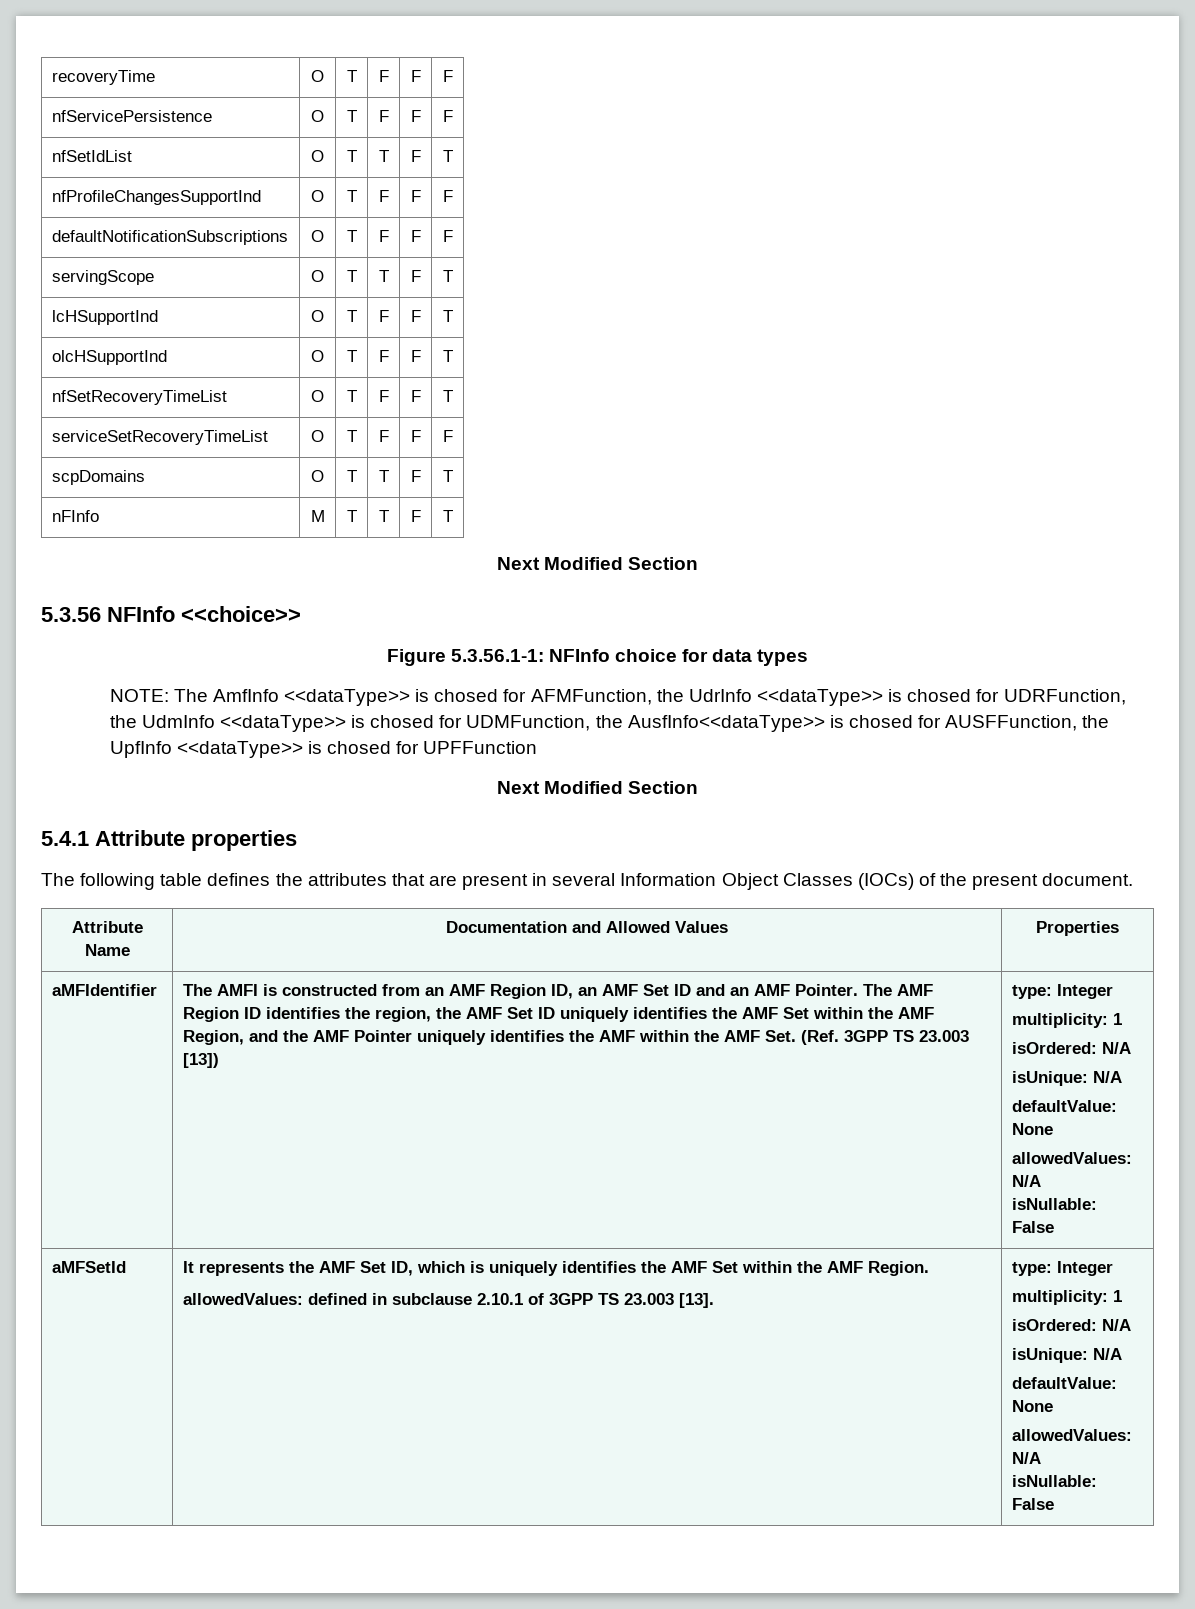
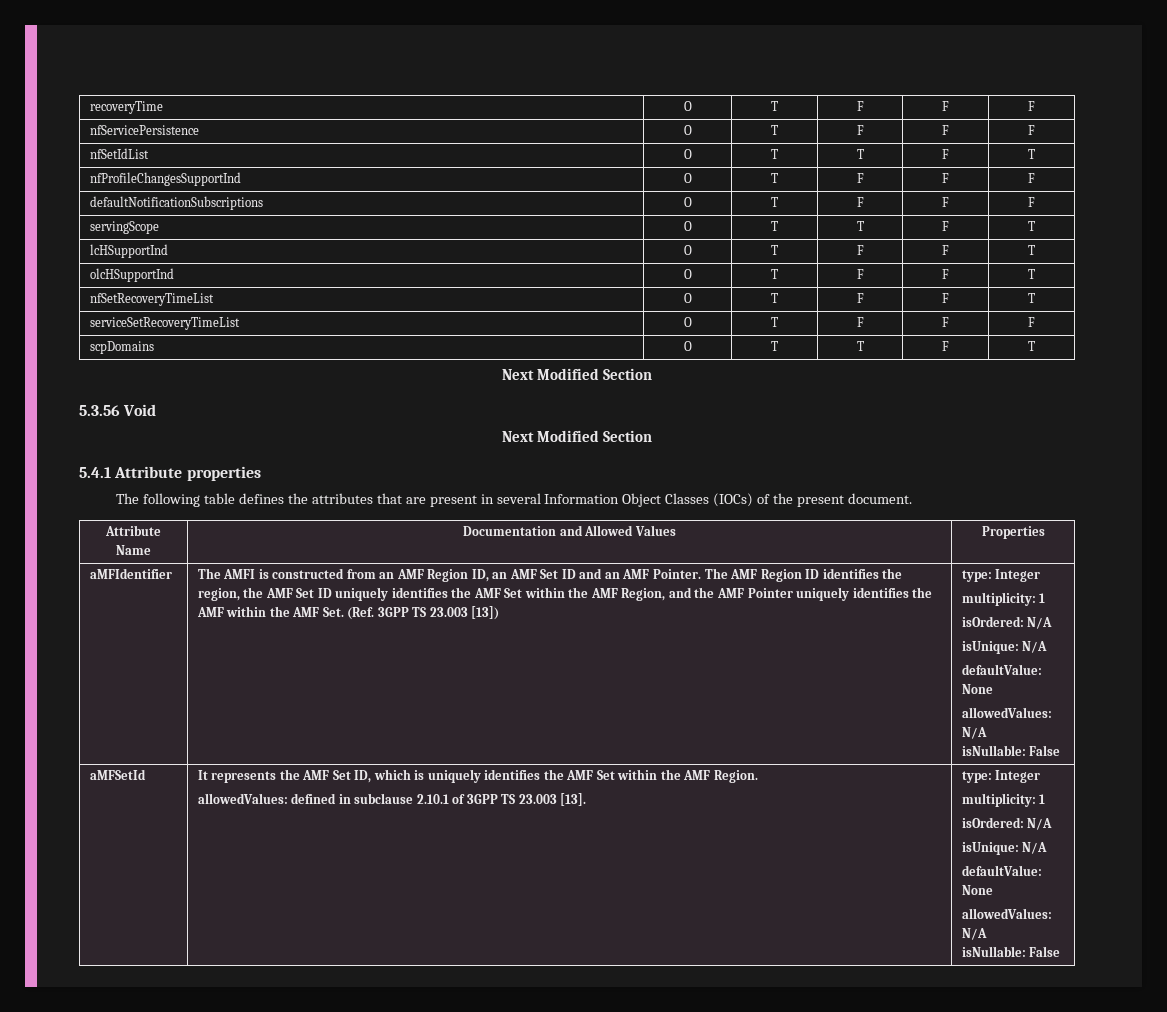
  scpDomains | O | T | T | F | T
- nFInfo | M | T | T | F | T
  Next Modified Section
- 5.3.56 NFInfo <<choice>>
- Figure 5.3.56.1-1: NFInfo choice for data types
- NOTE: The AmfInfo <<dataType>> is chosed for AFMFunction, the UdrInfo <<dataType>> is chosed for UDRFunction, the UdmInfo <<dataType>> is chosed for UDMFunction, the AusfInfo<<dataType>> is chosed for AUSFFunction, the UpfInfo <<dataType>> is chosed for UPFFunction
+ 5.3.56 Void

